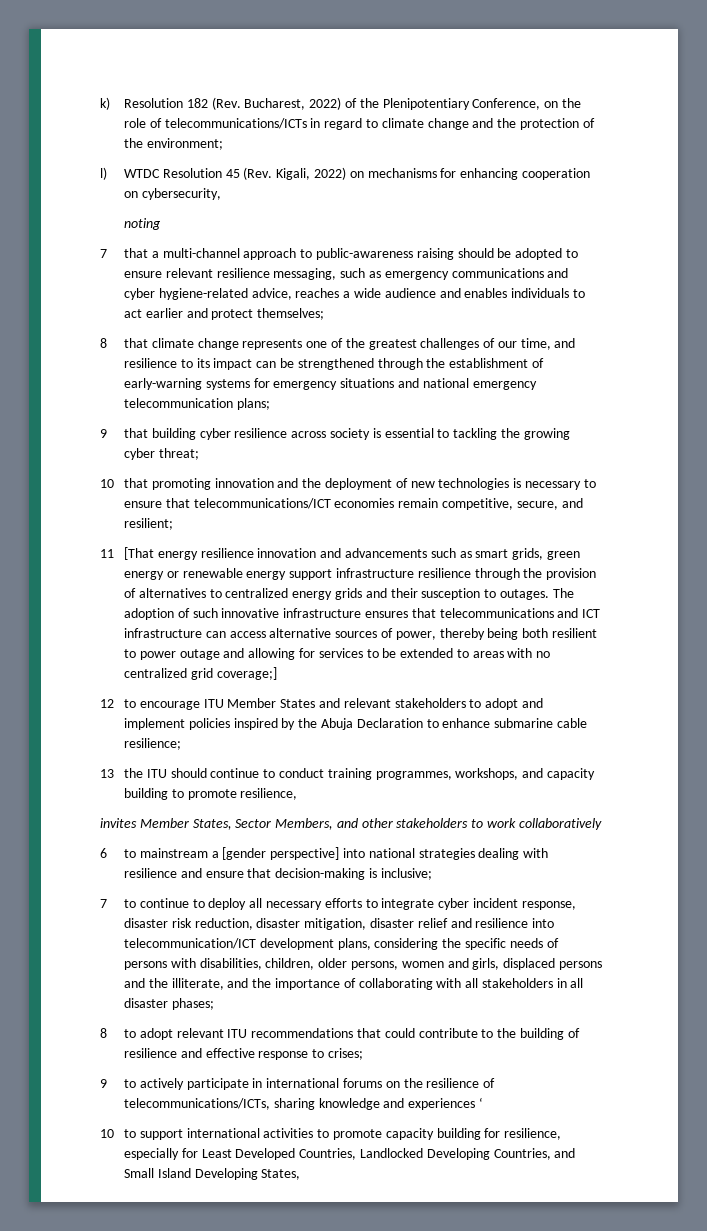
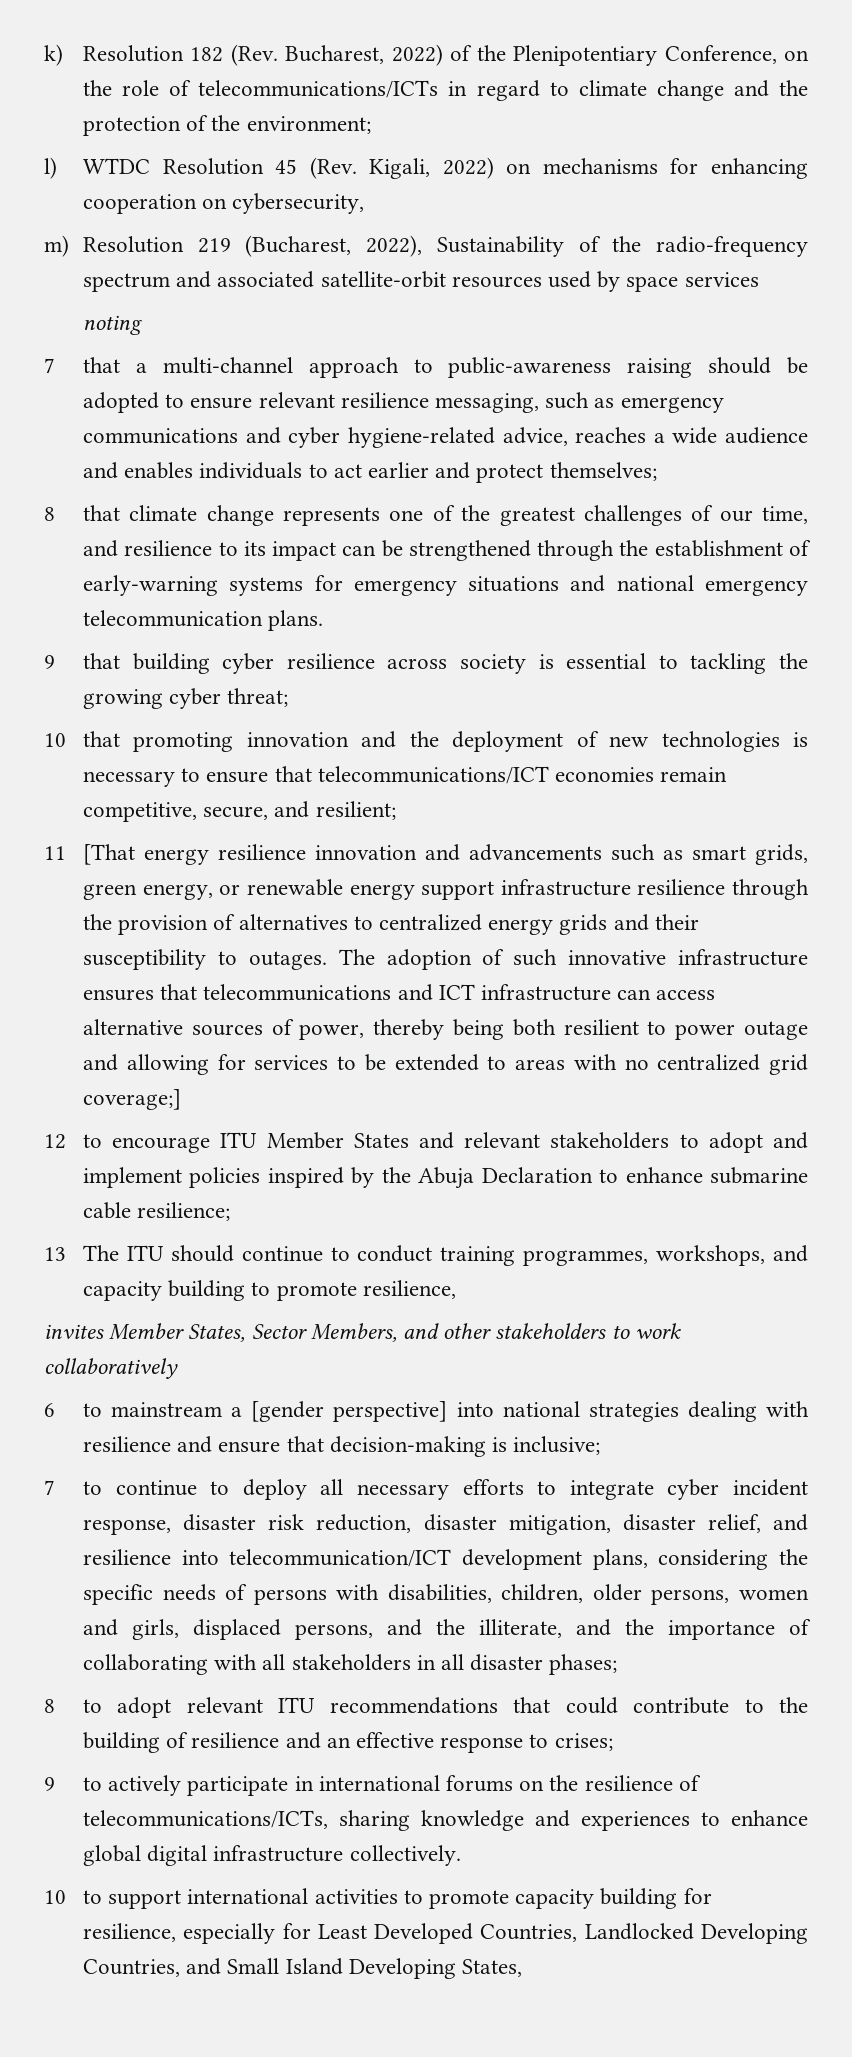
+ m) Resolution 219 (Bucharest, 2022), Sustainability of the radio-frequency spectrum and associated satellite-orbit resources used by space services
- 8 that climate change represents one of the greatest challenges of our time, and resilience to its impact can be strengthened through the establishment of early-warning systems for emergency situations and national emergency telecommunication plans;
+ 8 that climate change represents one of the greatest challenges of our time, and resilience to its impact can be strengthened through the establishment of early-warning systems for emergency situations and national emergency telecommunication plans.
- 11 [That energy resilience innovation and advancements such as smart grids, green energy or renewable energy support infrastructure resilience through the provision of alternatives to centralized energy grids and their susception to outages.
+ 11 [That energy resilience innovation and advancements such as smart grids, green energy, or renewable energy support infrastructure resilience through the provision of alternatives to centralized energy grids and their susceptibility to outages.
- 13 the ITU should continue to conduct training programmes, workshops, and capacity building to promote resilience,
+ 13 The ITU should continue to conduct training programmes, workshops, and capacity building to promote resilience,
- 7 to continue to deploy all necessary efforts to integrate cyber incident response, disaster risk reduction, disaster mitigation, disaster relief and resilience into telecommunication/ICT development plans, considering the specific needs of persons with disabilities, children, older persons, women and girls, displaced persons and the illiterate, and the importance of collaborating with all stakeholders in all disaster phases;
+ 7 to continue to deploy all necessary efforts to integrate cyber incident response, disaster risk reduction, disaster mitigation, disaster relief, and resilience into telecommunication/ICT development plans, considering the specific needs of persons with disabilities, children, older persons, women and girls, displaced persons, and the illiterate, and the importance of collaborating with all stakeholders in all disaster phases;
- 8 to adopt relevant ITU recommendations that could contribute to the building of resilience and effective response to crises;
+ 8 to adopt relevant ITU recommendations that could contribute to the building of resilience and an effective response to crises;
- 9 to actively participate in international forums on the resilience of telecommunications/ICTs, sharing knowledge and experiences ‘
+ 9 to actively participate in international forums on the resilience of telecommunications/ICTs, sharing knowledge and experiences to enhance global digital infrastructure collectively.

